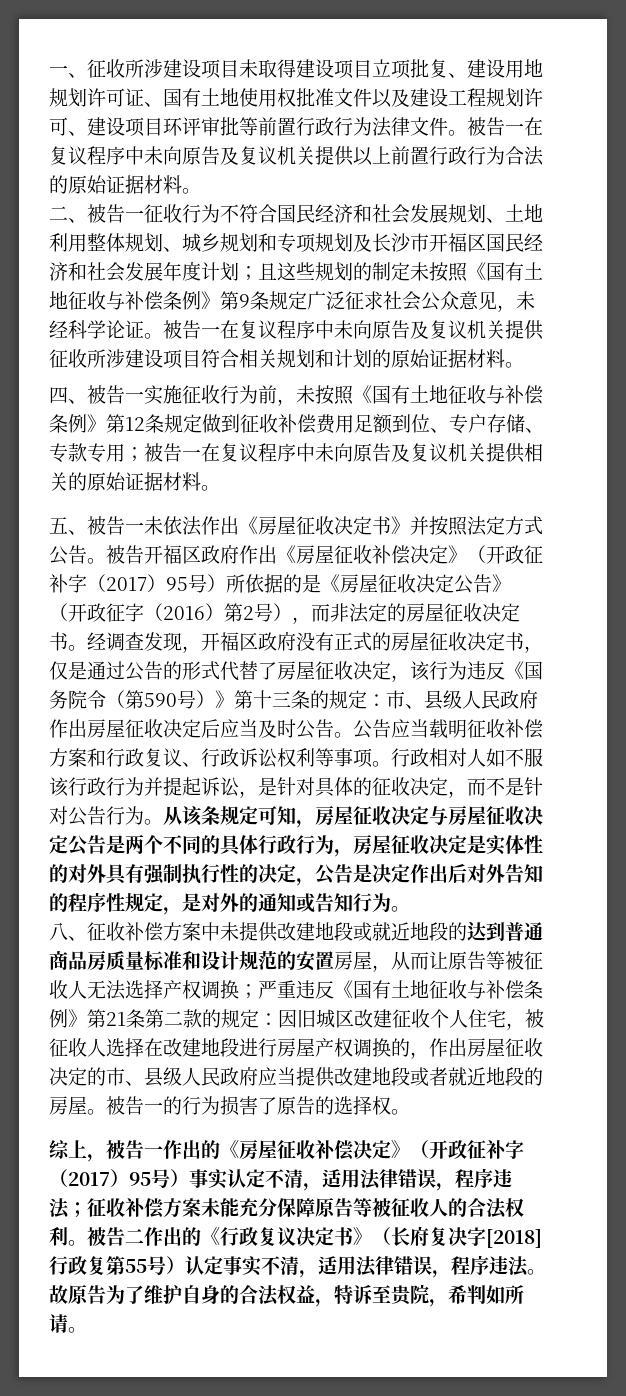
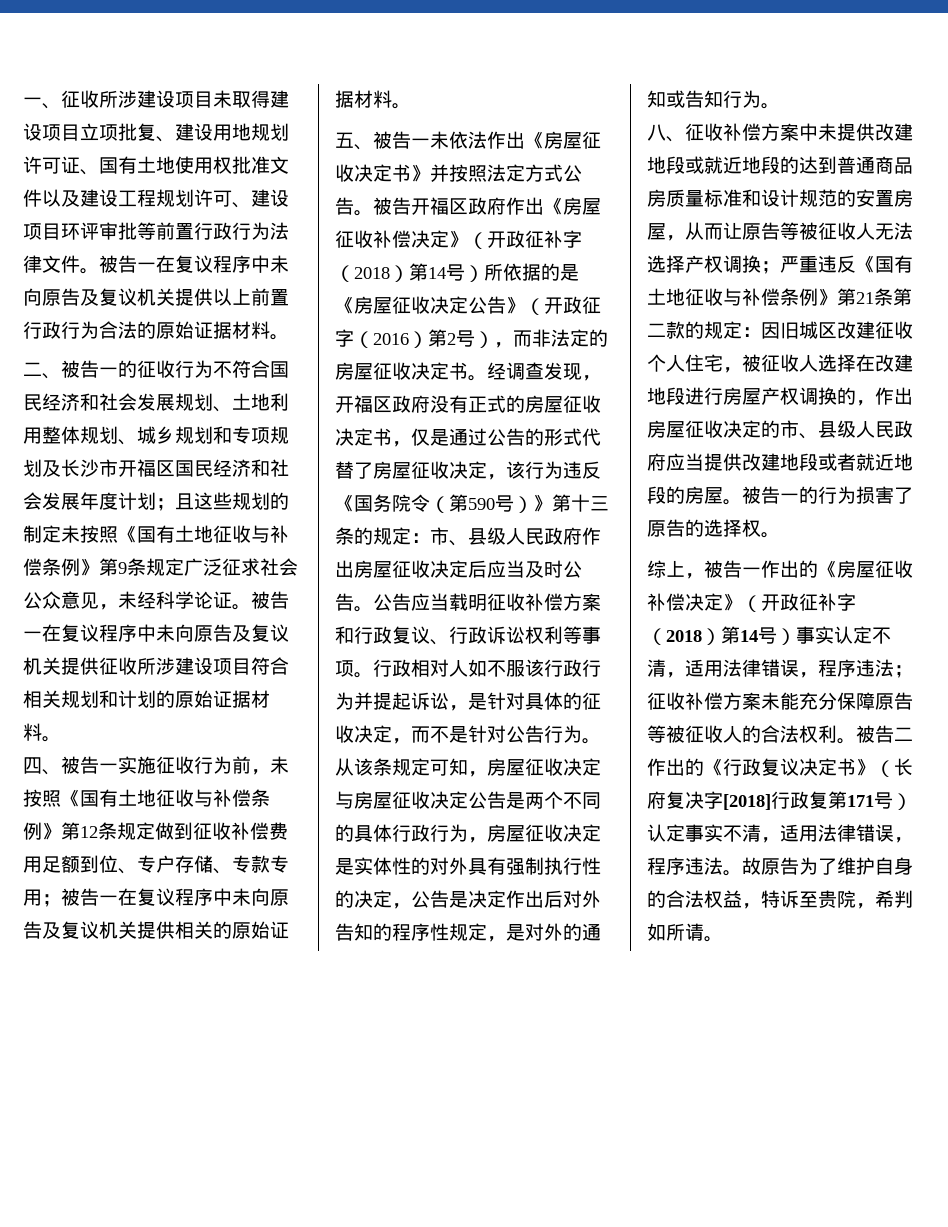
- 二、被告一征收行为不符合国民经济和社会发展规划、土地利用整体规划、城乡规划和专项规划及长沙市开福区国民经济和社会发展年度计划；且这些规划的制定未按照《国有土地征收与补偿条例》第9条规定广泛征求社会公众意见，未经科学论证。
+ 二、被告一的征收行为不符合国民经济和社会发展规划、土地利用整体规划、城乡规划和专项规划及长沙市开福区国民经济和社会发展年度计划；且这些规划的制定未按照《国有土地征收与补偿条例》第9条规定广泛征求社会公众意见，未经科学论证。
- 被告开福区政府作出《房屋征收补偿决定》（开政征补字（2017）95号）所依据的是《房屋征收决定公告》（开政征字（2016）第2号），而非法定的房屋征收决定书。
+ 被告开福区政府作出《房屋征收补偿决定》（开政征补字（2018）第14号）所依据的是《房屋征收决定公告》（开政征字（2016）第2号），而非法定的房屋征收决定书。
- 综上，被告一作出的《房屋征收补偿决定》（开政征补字（2017）95号）事实认定不清，适用法律错误，程序违法；征收补偿方案未能充分保障原告等被征收人的合法权利。
+ 综上，被告一作出的《房屋征收补偿决定》（开政征补字（2018）第14号）事实认定不清，适用法律错误，程序违法；征收补偿方案未能充分保障原告等被征收人的合法权利。
- 被告二作出的《行政复议决定书》（长府复决字[2018]行政复第55号）认定事实不清，适用法律错误，程序违法。
+ 被告二作出的《行政复议决定书》（长府复决字[2018]行政复第171号）认定事实不清，适用法律错误，程序违法。

